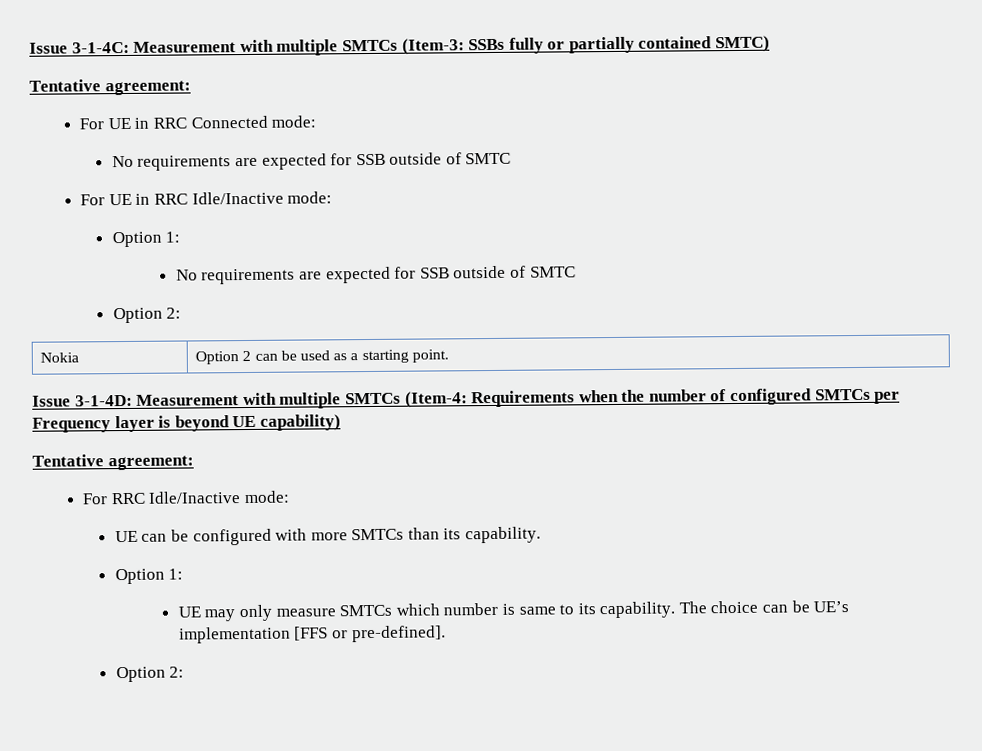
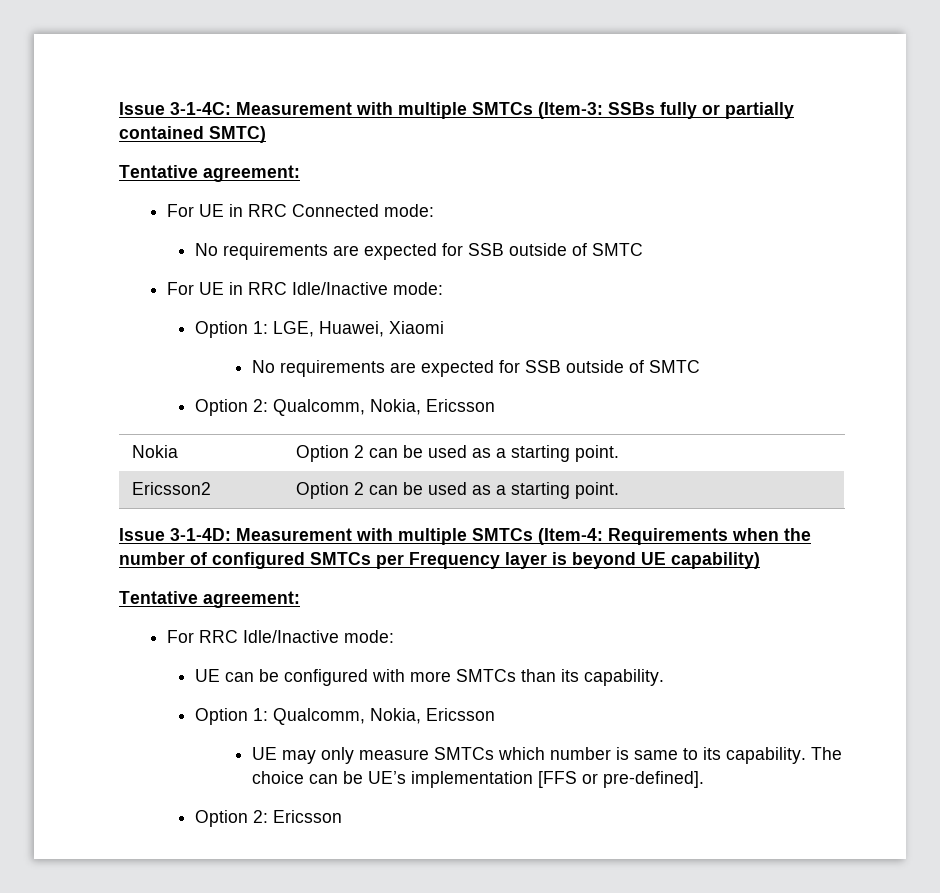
  For UE in RRC Idle/Inactive mode:
- Option 1:
+ Option 1: LGE, Huawei, Xiaomi
  No requirements are expected for SSB outside of SMTC
- Option 2:
+ Option 2: Qualcomm, Nokia, Ericsson
+ Ericsson2 | Option 2 can be used as a starting point.
  UE can be configured with more SMTCs than its capability.
- Option 1:
+ Option 1: Qualcomm, Nokia, Ericsson
  The choice can be UE’s implementation [FFS or pre-defined].
- Option 2:
+ Option 2: Ericsson

